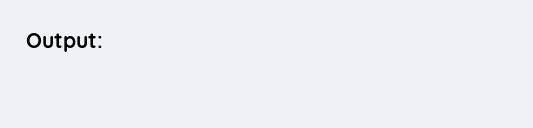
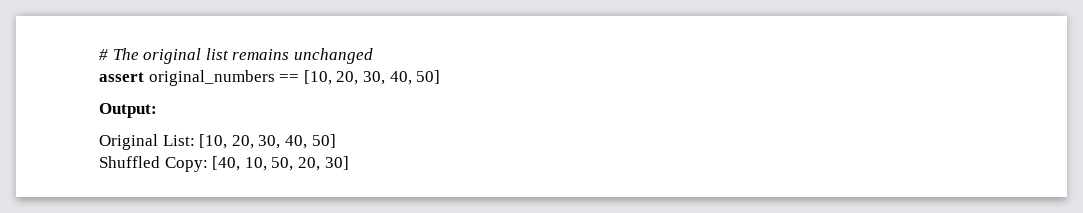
+ # The original list remains unchanged
+ assert original_numbers == [10, 20, 30, 40, 50]
  Output:
+ Original List: [10, 20, 30, 40, 50]
+ Shuffled Copy: [40, 10, 50, 20, 30]

